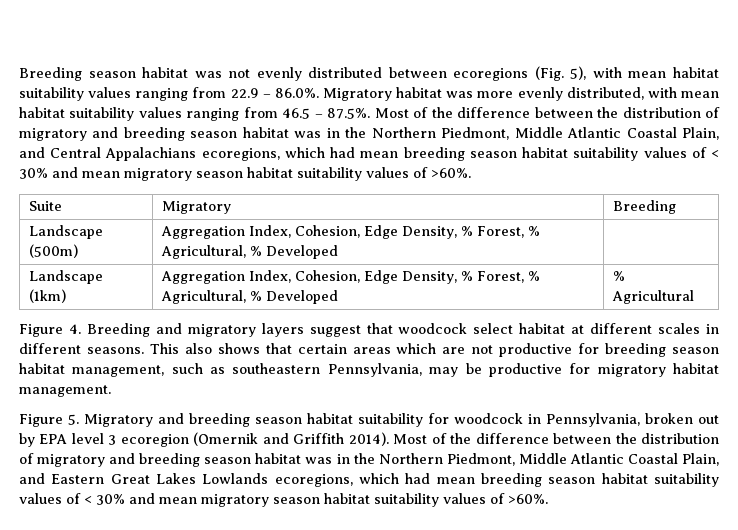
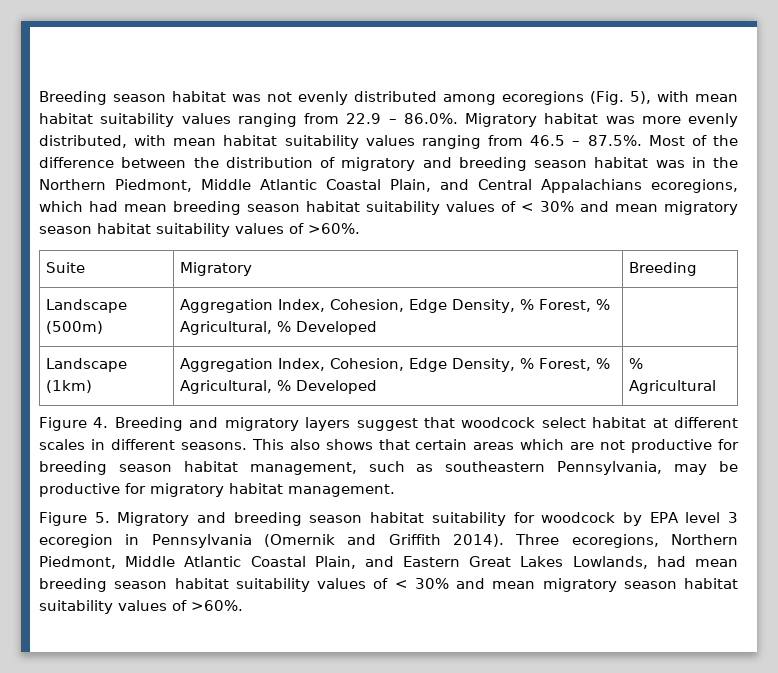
- Breeding season habitat was not evenly distributed between ecoregions (Fig. 5), with mean habitat suitability values ranging from 22.9 – 86.0%. Migratory habitat was more evenly distributed, with mean habitat suitability values ranging from 46.5 – 87.5%. Most of the difference between the distribution of migratory and breeding season habitat was in the Northern Piedmont, Middle Atlantic Coastal Plain, and Central Appalachians ecoregions, which had mean breeding season habitat suitability values of < 30% and mean migratory season habitat suitability values of >60%.
+ Breeding season habitat was not evenly distributed among ecoregions (Fig. 5), with mean habitat suitability values ranging from 22.9 – 86.0%. Migratory habitat was more evenly distributed, with mean habitat suitability values ranging from 46.5 – 87.5%. Most of the difference between the distribution of migratory and breeding season habitat was in the Northern Piedmont, Middle Atlantic Coastal Plain, and Central Appalachians ecoregions, which had mean breeding season habitat suitability values of < 30% and mean migratory season habitat suitability values of >60%.
- Figure 5. Migratory and breeding season habitat suitability for woodcock in Pennsylvania, broken out by EPA level 3 ecoregion (Omernik and Griffith 2014).
+ Figure 5. Migratory and breeding season habitat suitability for woodcock by EPA level 3 ecoregion in Pennsylvania (Omernik and Griffith 2014).
- Most of the difference between the distribution of migratory and breeding season habitat was in the Northern Piedmont, Middle Atlantic Coastal Plain, and Eastern Great Lakes Lowlands ecoregions, which had mean breeding season habitat suitability values of < 30% and mean migratory season habitat suitability values of >60%.
+ Three ecoregions, Northern Piedmont, Middle Atlantic Coastal Plain, and Eastern Great Lakes Lowlands, had mean breeding season habitat suitability values of < 30% and mean migratory season habitat suitability values of >60%.

